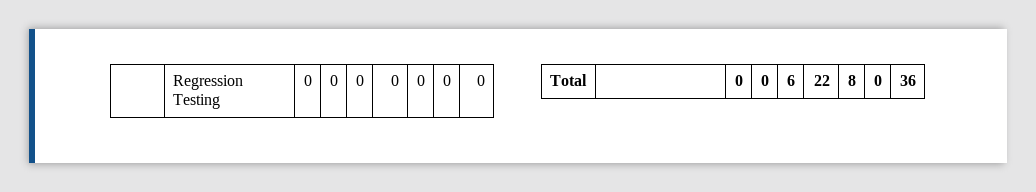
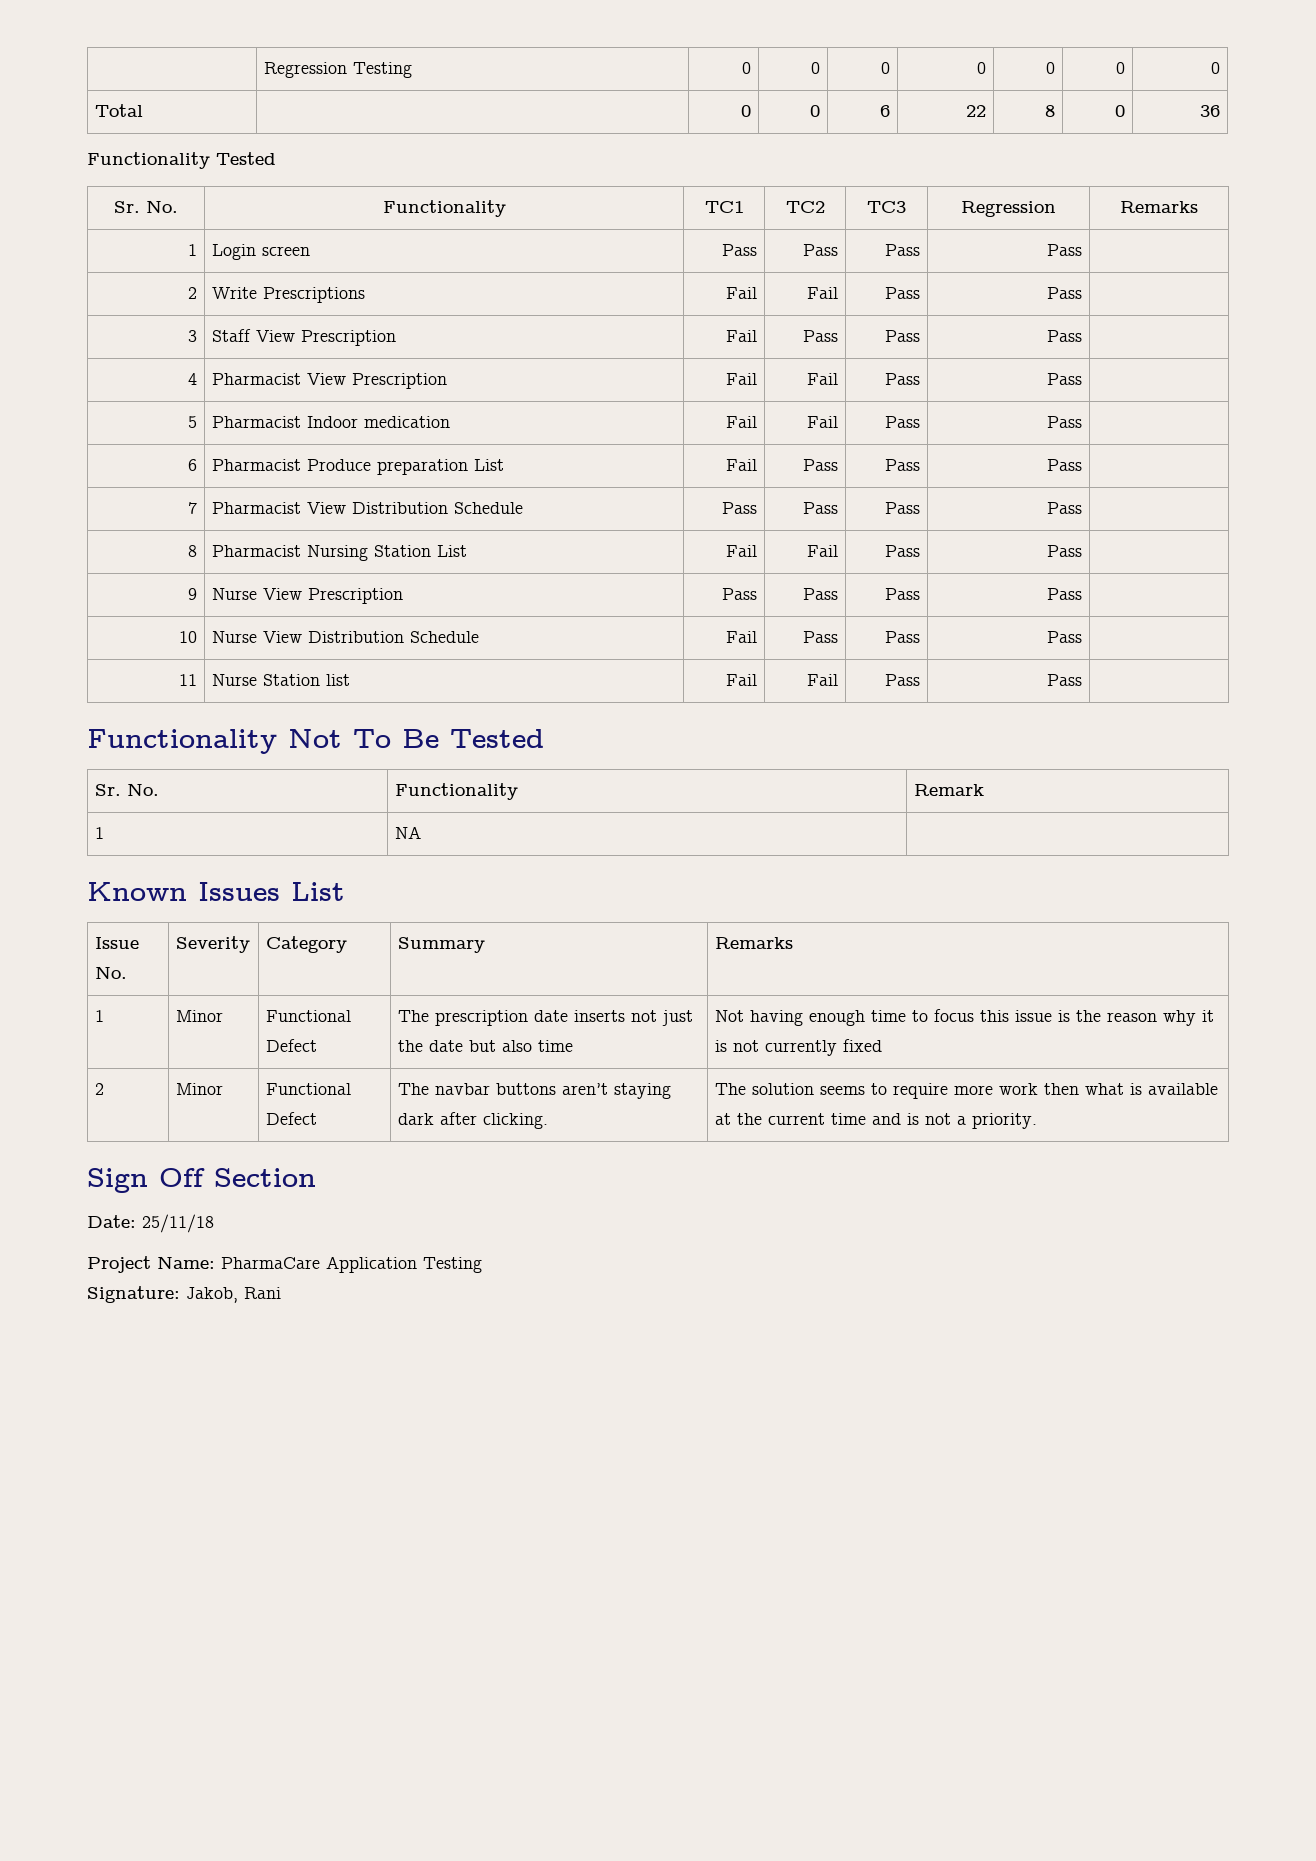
+ Functionality Tested
+ Sr. No. | Functionality | TC1 | TC2 | TC3 | Regression | Remarks
+ 1 | Login screen | Pass | Pass | Pass | Pass |
+ 2 | Write Prescriptions | Fail | Fail | Pass | Pass |
+ 3 | Staff View Prescription | Fail | Pass | Pass | Pass |
+ 4 | Pharmacist View Prescription | Fail | Fail | Pass | Pass |
+ 5 | Pharmacist Indoor medication | Fail | Fail | Pass | Pass |
+ 6 | Pharmacist Produce preparation List | Fail | Pass | Pass | Pass |
+ 7 | Pharmacist View Distribution Schedule | Pass | Pass | Pass | Pass |
+ 8 | Pharmacist Nursing Station List | Fail | Fail | Pass | Pass |
+ 9 | Nurse View Prescription | Pass | Pass | Pass | Pass |
+ 10 | Nurse View Distribution Schedule | Fail | Pass | Pass | Pass |
+ 11 | Nurse Station list | Fail | Fail | Pass | Pass |
+ Functionality Not To Be Tested
+ Sr. No. | Functionality | Remark
+ 1 | NA |
+ Known Issues List
+ Issue No. | Severity | Category | Summary | Remarks
+ 1 | Minor | Functional Defect | The prescription date inserts not just the date but also time | Not having enough time to focus this issue is the reason why it is not currently fixed
+ 2 | Minor | Functional Defect | The navbar buttons aren’t staying dark after clicking. | The solution seems to require more work then what is available at the current time and is not a priority.
+ Sign Off Section
+ Date: 25/11/18
+ Project Name: PharmaCare Application Testing
+ Signature: Jakob, Rani

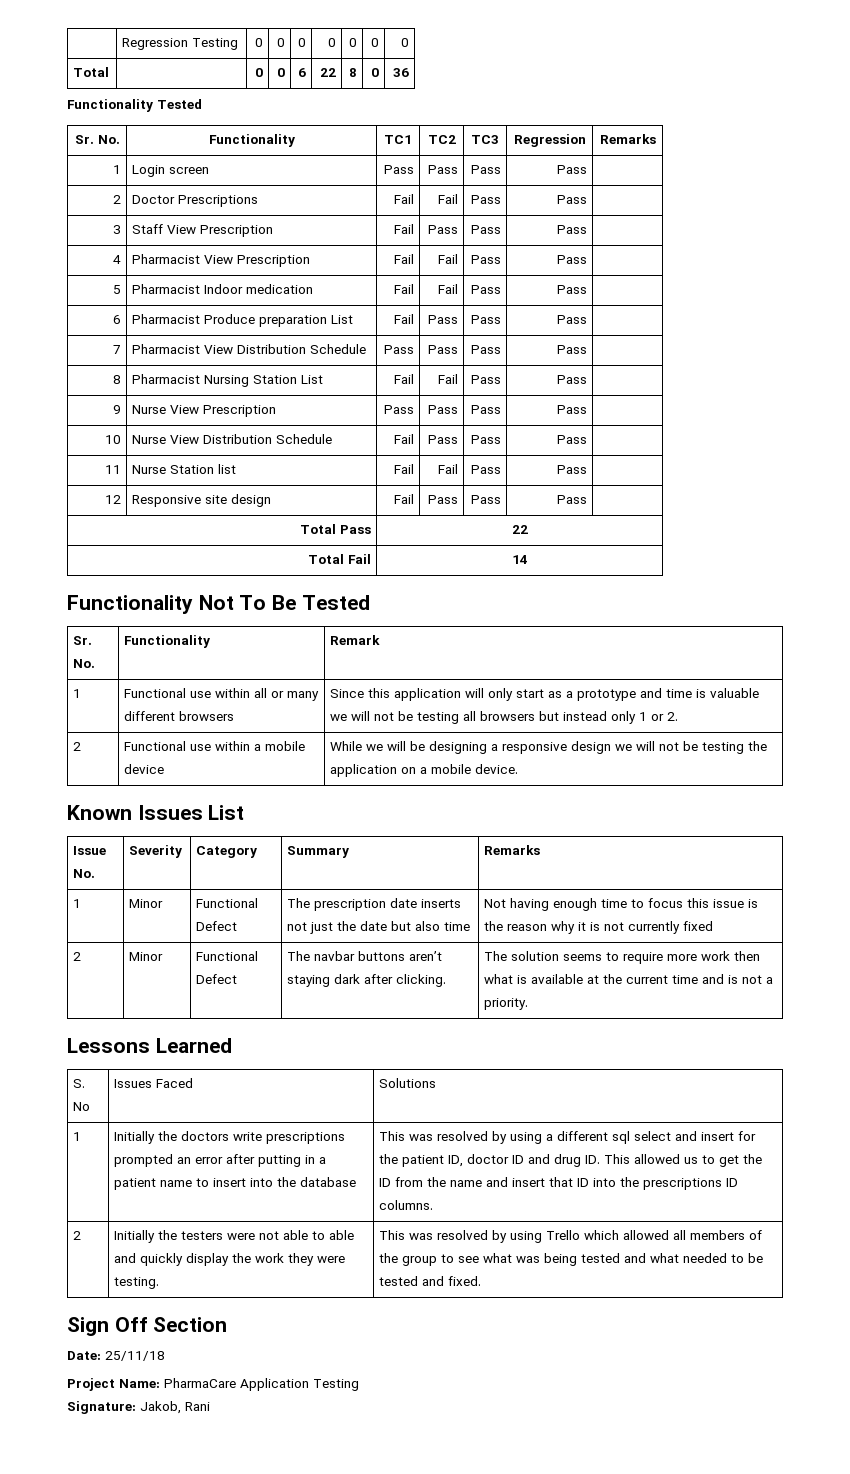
- 2 | Write Prescriptions | Fail | Fail | Pass | Pass |
+ 2 | Doctor Prescriptions | Fail | Fail | Pass | Pass |
+ 12 | Responsive site design | Fail | Pass | Pass | Pass |
+ Total Pass | 22
+ Total Fail | 14
- 1 | NA |
+ 1 | Functional use within all or many different browsers | Since this application will only start as a prototype and time is valuable we will not be testing all browsers but instead only 1 or 2.
+ 2 | Functional use within a mobile device | While we will be designing a responsive design we will not be testing the application on a mobile device.
+ Lessons Learned
+ S. No | Issues Faced | Solutions
+ 1 | Initially the doctors write prescriptions prompted an error after putting in a patient name to insert into the database | This was resolved by using a different sql select and insert for the patient ID, doctor ID and drug ID. This allowed us to get the ID from the name and insert that ID into the prescriptions ID columns.
+ 2 | Initially the testers were not able to able and quickly display the work they were testing. | This was resolved by using Trello which allowed all members of the group to see what was being tested and what needed to be tested and fixed.

